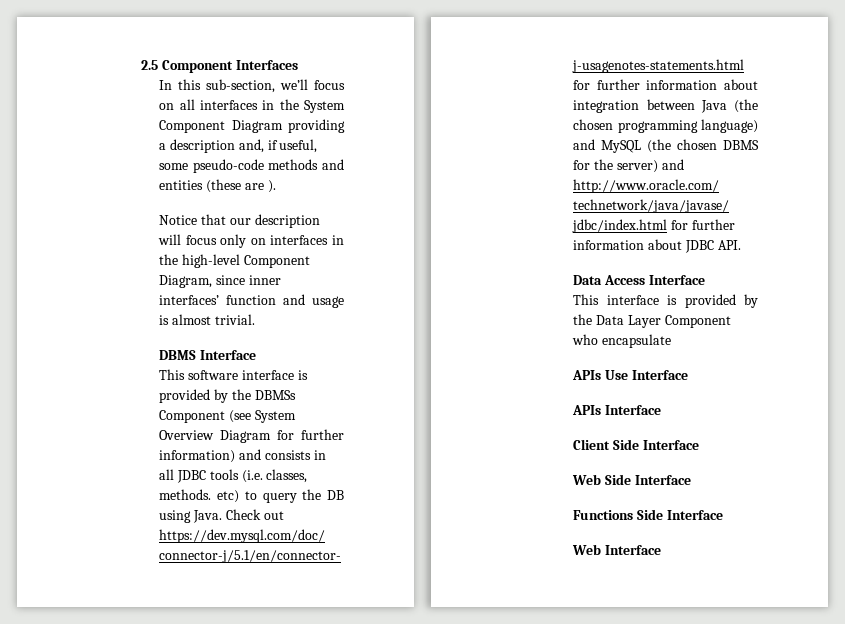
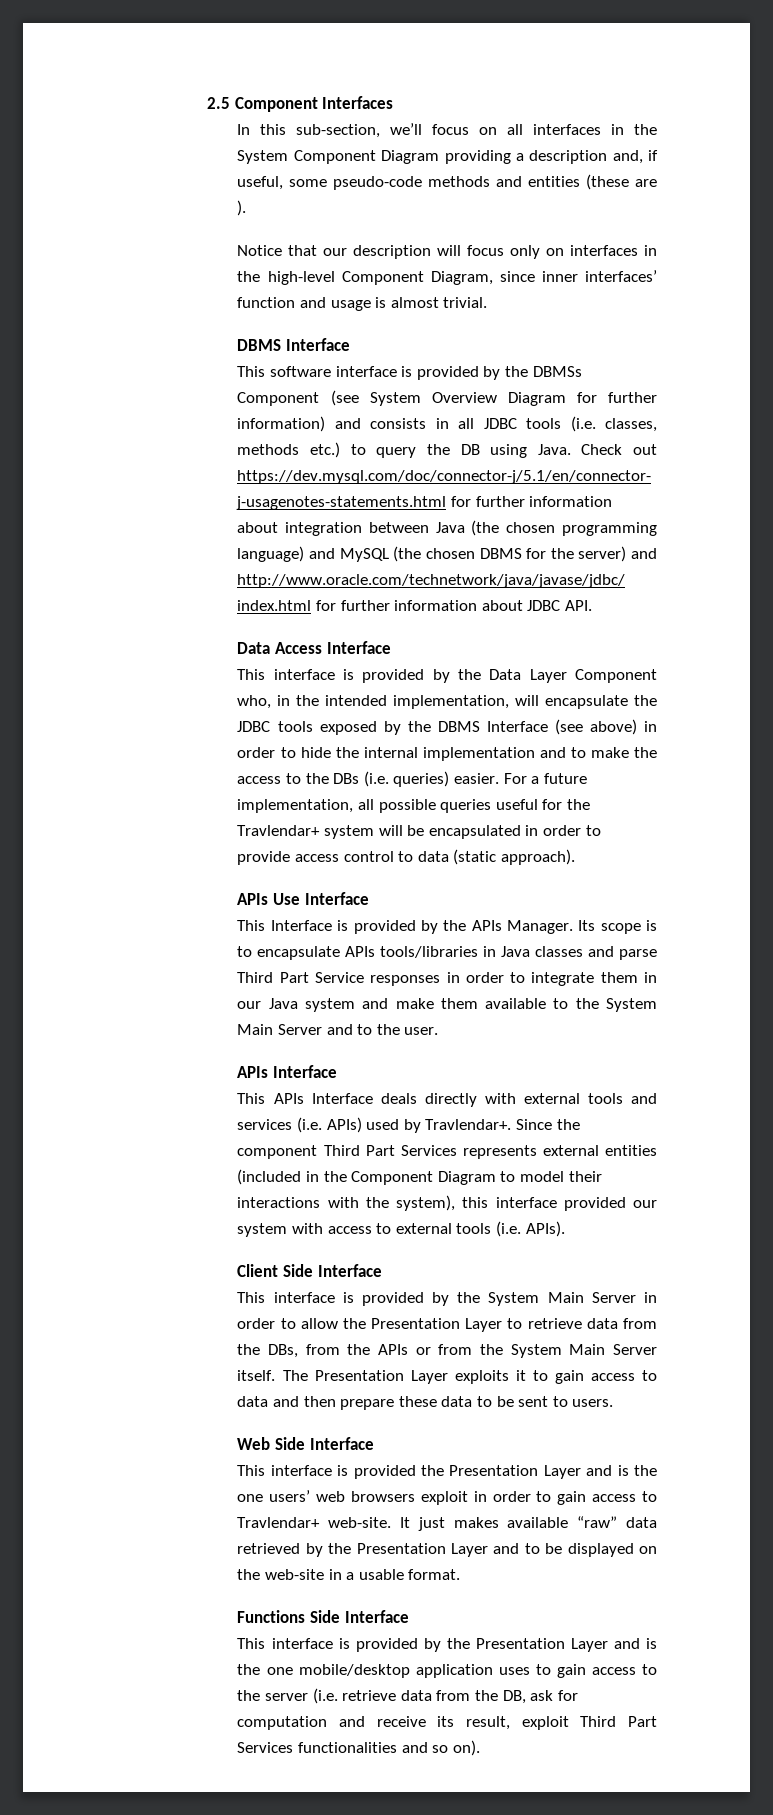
- This software interface is provided by the DBMSs Component (see System Overview Diagram for further information) and consists in all JDBC tools (i.e. classes, methods. etc) to query the DB using Java.
+ This software interface is provided by the DBMSs Component (see System Overview Diagram for further information) and consists in all JDBC tools (i.e. classes, methods etc.) to query the DB using Java.
- This interface is provided by the Data Layer Component who encapsulate
+ This interface is provided by the Data Layer Component who, in the intended implementation, will encapsulate the JDBC tools exposed by the DBMS Interface (see above) in order to hide the internal implementation and to make the access to the DBs (i.e. queries) easier. For a future implementation, all possible queries useful for the Travlendar+ system will be encapsulated in order to provide access control to data (static approach).
  APIs Use Interface
+ This Interface is provided by the APIs Manager. Its scope is to encapsulate APIs tools/libraries in Java classes and parse Third Part Service responses in order to integrate them in our Java system and make them available to the System Main Server and to the user.
  APIs Interface
+ This APIs Interface deals directly with external tools and services (i.e. APIs) used by Travlendar+. Since the component Third Part Services represents external entities (included in the Component Diagram to model their interactions with the system), this interface provided our system with access to external tools (i.e. APIs).
  Client Side Interface
+ This interface is provided by the System Main Server in order to allow the Presentation Layer to retrieve data from the DBs, from the APIs or from the System Main Server itself. The Presentation Layer exploits it to gain access to data and then prepare these data to be sent to users.
  Web Side Interface
+ This interface is provided the Presentation Layer and is the one users’ web browsers exploit in order to gain access to Travlendar+ web-site. It just makes available “raw” data retrieved by the Presentation Layer and to be displayed on the web-site in a usable format.
  Functions Side Interface
- Web Interface
+ This interface is provided by the Presentation Layer and is the one mobile/desktop application uses to gain access to the server (i.e. retrieve data from the DB, ask for computation and receive its result, exploit Third Part Services functionalities and so on).

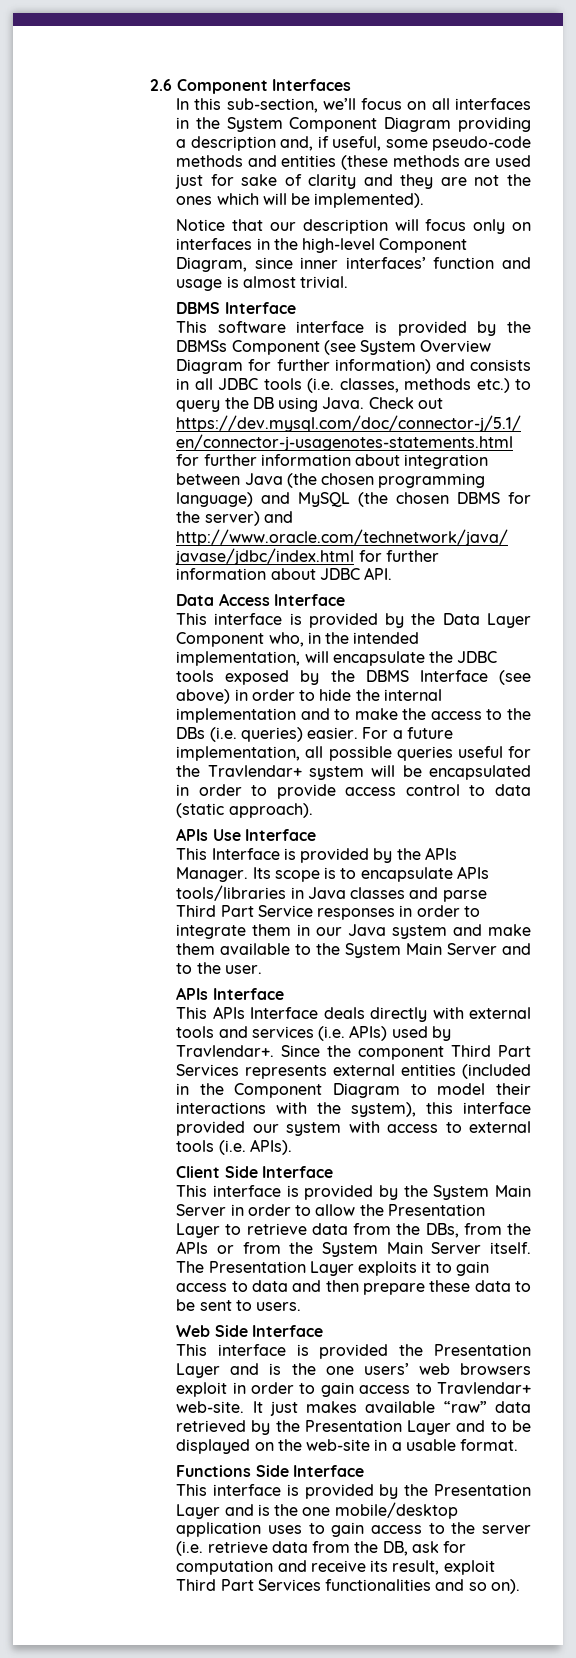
- 2.5 Component Interfaces
+ 2.6 Component Interfaces
- In this sub-section, we’ll focus on all interfaces in the System Component Diagram providing a description and, if useful, some pseudo-code methods and entities (these are ).
+ In this sub-section, we’ll focus on all interfaces in the System Component Diagram providing a description and, if useful, some pseudo-code methods and entities (these methods are used just for sake of clarity and they are not the ones which will be implemented).

